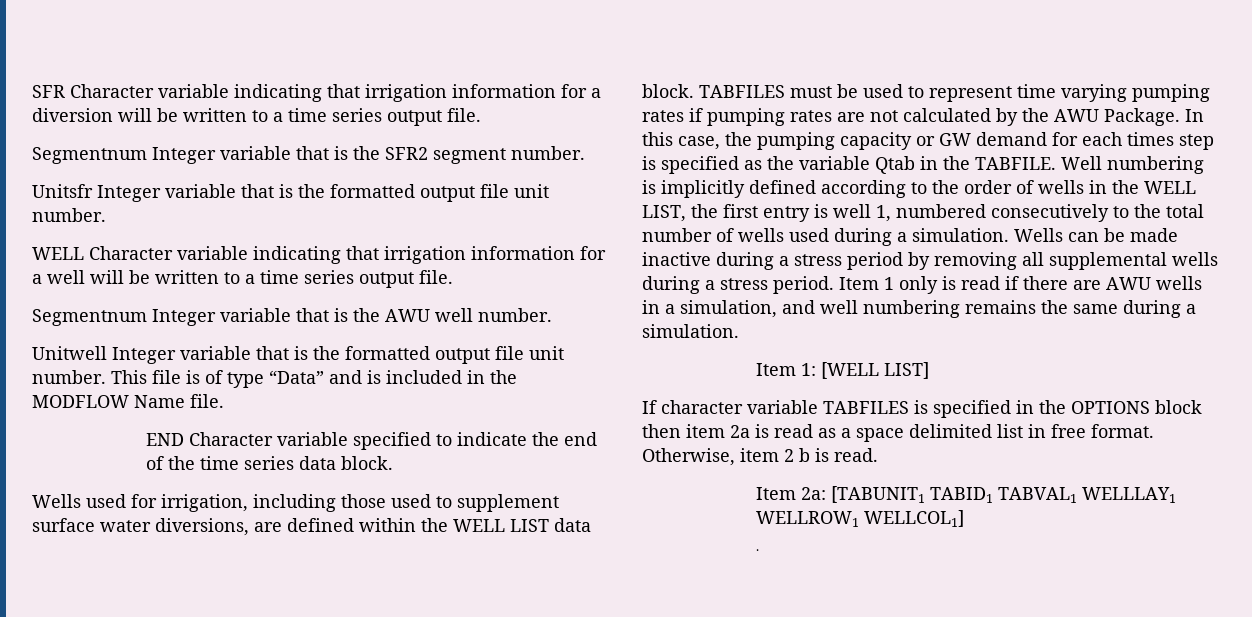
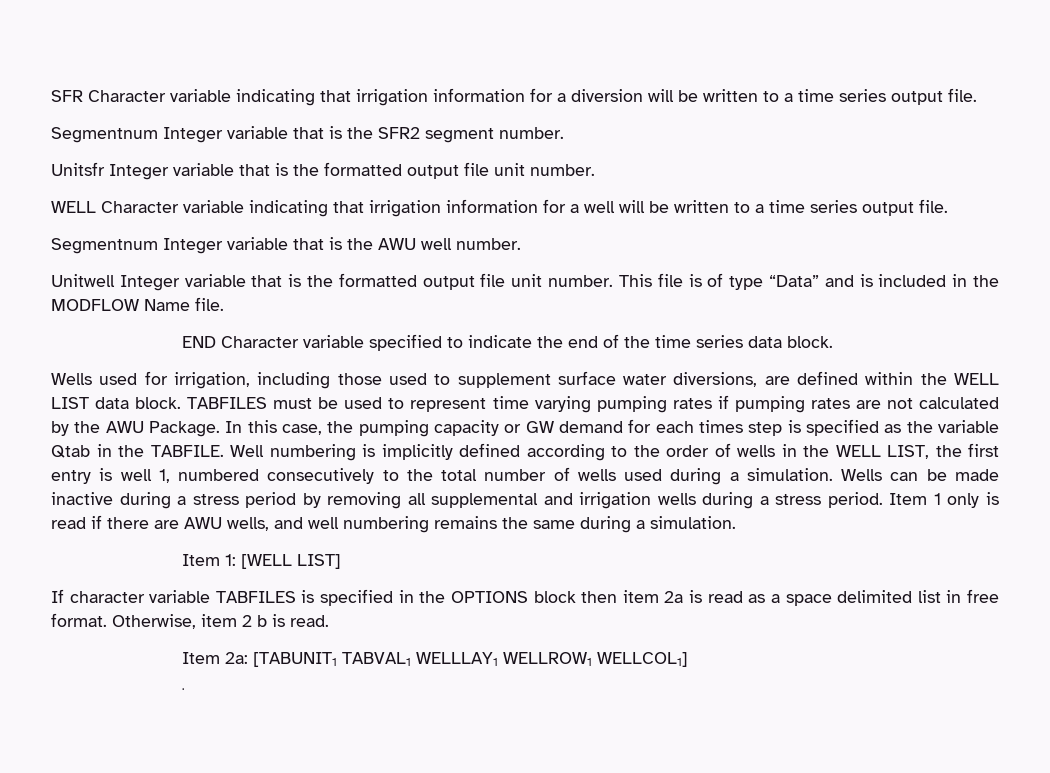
- Wells can be made inactive during a stress period by removing all supplemental wells during a stress period.
+ Wells can be made inactive during a stress period by removing all supplemental and irrigation wells during a stress period.
- Item 1 only is read if there are AWU wells in a simulation, and well numbering remains the same during a simulation.
+ Item 1 only is read if there are AWU wells, and well numbering remains the same during a simulation.
- Item 2a: [TABUNIT1 TABID1 TABVAL1 WELLLAY1 WELLROW1 WELLCOL1]
+ Item 2a: [TABUNIT1 TABVAL1 WELLLAY1 WELLROW1 WELLCOL1]

